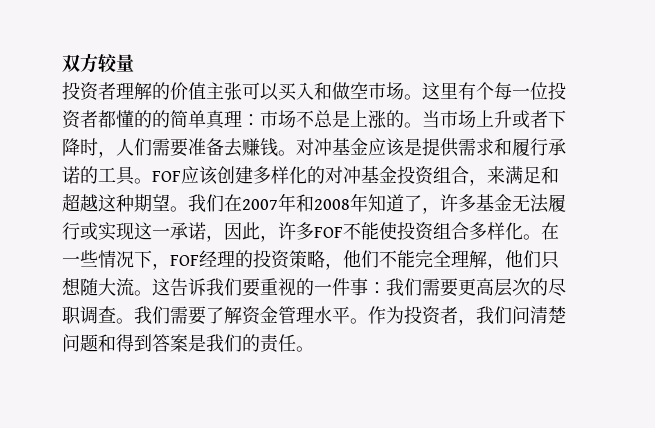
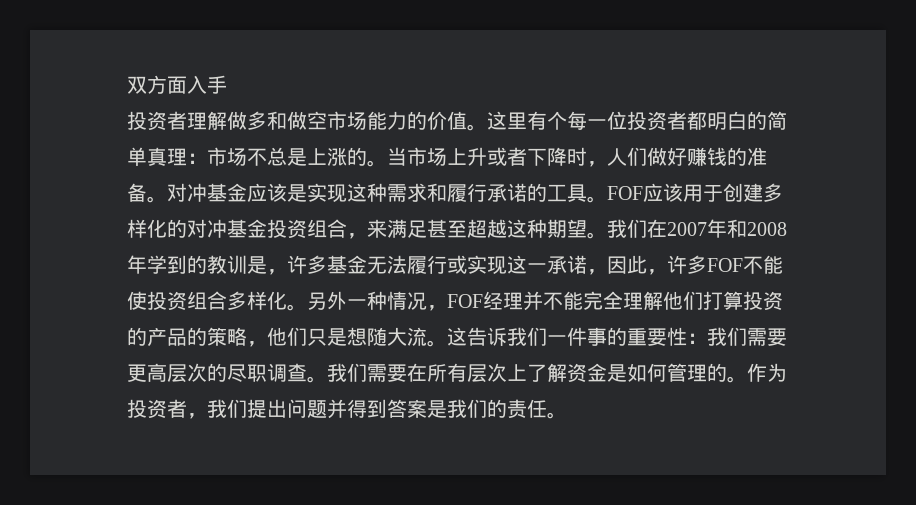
- 双方较量
+ 双方面入手
- 投资者理解的价值主张可以买入和做空市场。
+ 投资者理解做多和做空市场能力的价值。
- 这里有个每一位投资者都懂的的简单真理：市场不总是上涨的。
+ 这里有个每一位投资者都明白的简单真理：市场不总是上涨的。
- 当市场上升或者下降时，人们需要准备去赚钱。
+ 当市场上升或者下降时，人们做好赚钱的准备。
- 对冲基金应该是提供需求和履行承诺的工具。
+ 对冲基金应该是实现这种需求和履行承诺的工具。
- FOF应该创建多样化的对冲基金投资组合，来满足和超越这种期望。
+ FOF应该用于创建多样化的对冲基金投资组合，来满足甚至超越这种期望。
- 我们在2007年和2008年知道了，许多基金无法履行或实现这一承诺，因此，许多FOF不能使投资组合多样化。
+ 我们在2007年和2008年学到的教训是，许多基金无法履行或实现这一承诺，因此，许多FOF不能使投资组合多样化。
- 在一些情况下，FOF经理的投资策略，他们不能完全理解，他们只想随大流。
+ 另外一种情况，FOF经理并不能完全理解他们打算投资的产品的策略，他们只是想随大流。
- 这告诉我们要重视的一件事：我们需要更高层次的尽职调查。
+ 这告诉我们一件事的重要性：我们需要更高层次的尽职调查。
- 我们需要了解资金管理水平。
+ 我们需要在所有层次上了解资金是如何管理的。
- 作为投资者，我们问清楚问题和得到答案是我们的责任。
+ 作为投资者，我们提出问题并得到答案是我们的责任。

